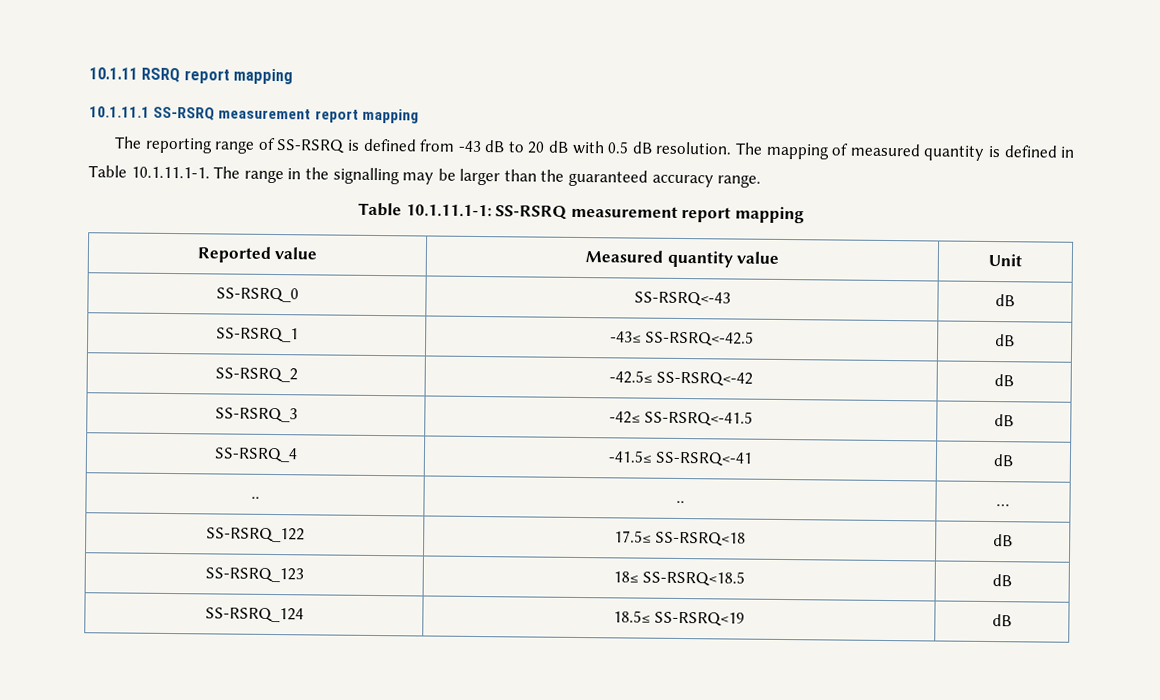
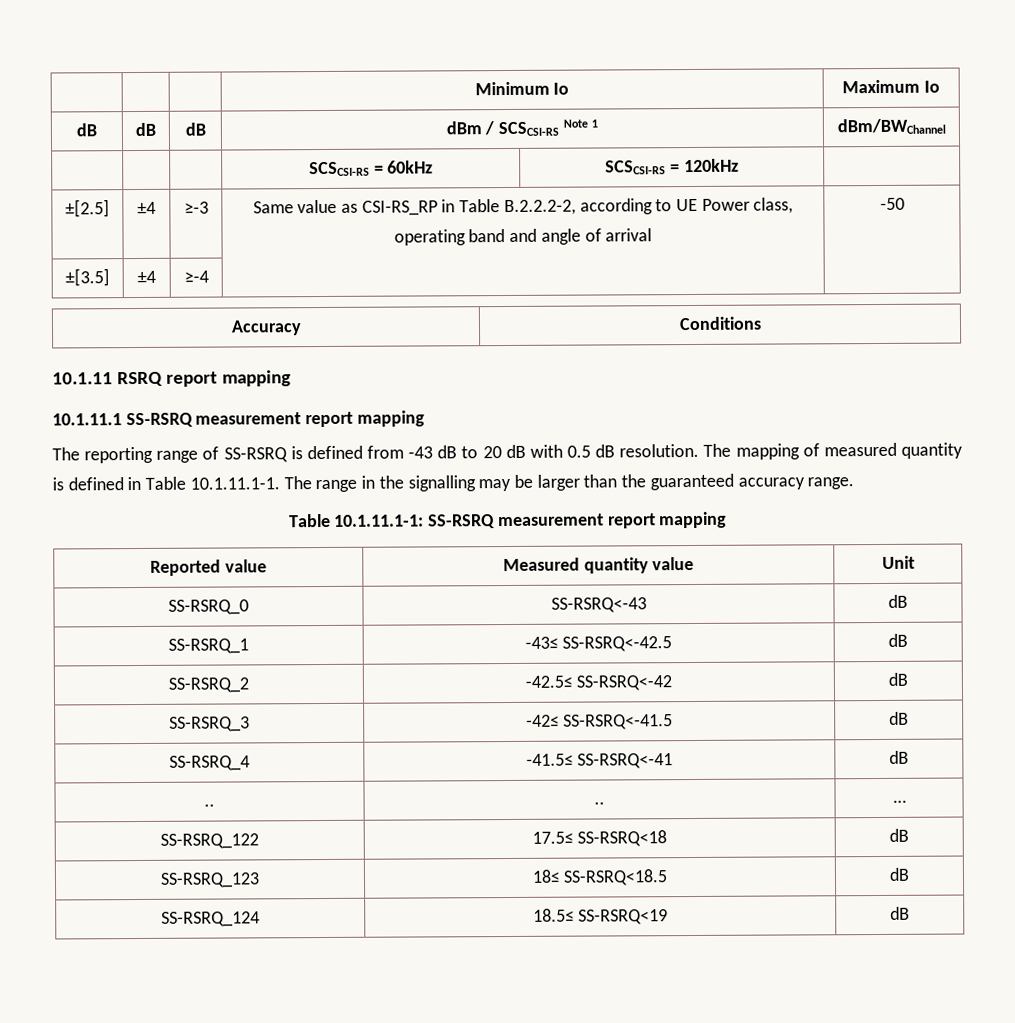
+ | | | Minimum Io | Maximum Io
+ dB | dB | dB | dBm / SCSCSI-RS Note 1 | dBm/BWChannel
+ | | | SCSCSI-RS = 60kHz | SCSCSI-RS = 120kHz |
+ ±[2.5] | ±4 | ≥-3 | Same value as CSI-RS_RP in Table B.2.2.2-2, according to UE Power class, operating band and angle of arrival | -50
+ ±[3.5] | ±4 | ≥-4 | |
+ Accuracy | Conditions

